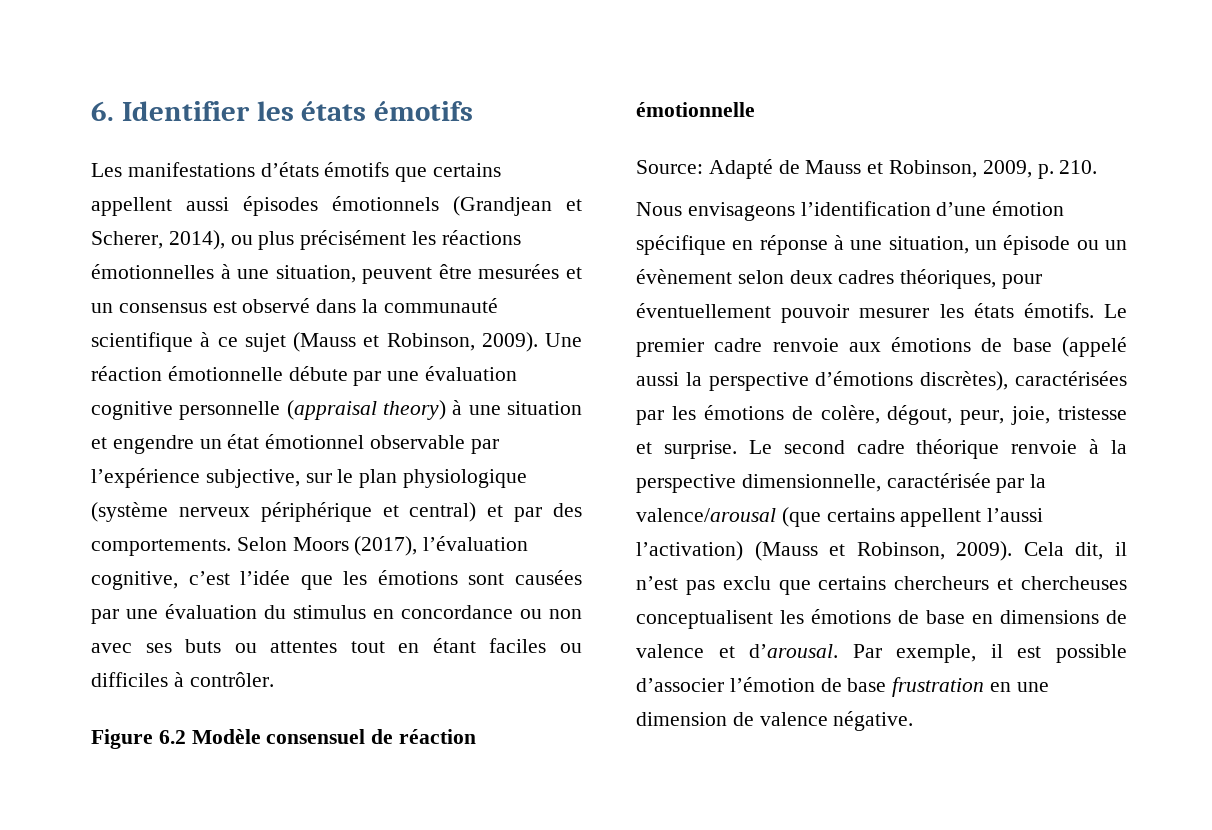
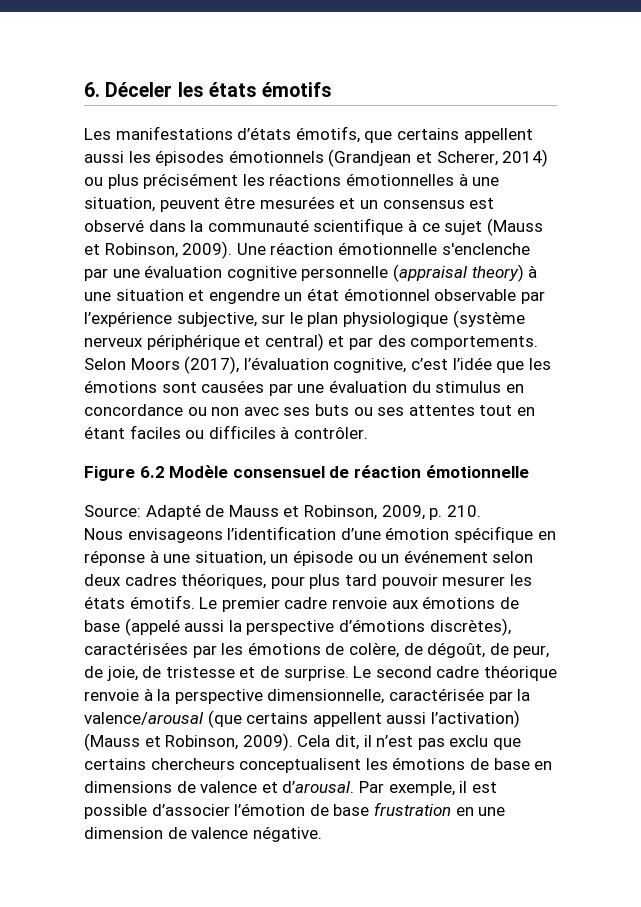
- 6. Identifier les états émotifs
+ 6. Déceler les états émotifs
- Les manifestations d’états émotifs que certains appellent aussi épisodes émotionnels (Grandjean et Scherer, 2014), ou plus précisément les réactions émotionnelles à une situation, peuvent être mesurées et un consensus est observé dans la communauté scientifique à ce sujet (Mauss et Robinson, 2009).
+ Les manifestations d’états émotifs, que certains appellent aussi les épisodes émotionnels (Grandjean et Scherer, 2014) ou plus précisément les réactions émotionnelles à une situation, peuvent être mesurées et un consensus est observé dans la communauté scientifique à ce sujet (Mauss et Robinson, 2009).
- Une réaction émotionnelle débute par une évaluation cognitive personnelle (appraisal theory) à une situation et engendre un état émotionnel observable par l’expérience subjective, sur le plan physiologique (système nerveux périphérique et central) et par des comportements.
+ Une réaction émotionnelle s'enclenche par une évaluation cognitive personnelle (appraisal theory) à une situation et engendre un état émotionnel observable par l’expérience subjective, sur le plan physiologique (système nerveux périphérique et central) et par des comportements.
- Selon Moors (2017), l’évaluation cognitive, c’est l’idée que les émotions sont causées par une évaluation du stimulus en concordance ou non avec ses buts ou attentes tout en étant faciles ou difficiles à contrôler.
+ Selon Moors (2017), l’évaluation cognitive, c’est l’idée que les émotions sont causées par une évaluation du stimulus en concordance ou non avec ses buts ou ses attentes tout en étant faciles ou difficiles à contrôler.
- Nous envisageons l’identification d’une émotion spécifique en réponse à une situation, un épisode ou un évènement selon deux cadres théoriques, pour éventuellement pouvoir mesurer les états émotifs.
+ Nous envisageons l’identification d’une émotion spécifique en réponse à une situation, un épisode ou un événement selon deux cadres théoriques, pour plus tard pouvoir mesurer les états émotifs.
- Le premier cadre renvoie aux émotions de base (appelé aussi la perspective d’émotions discrètes), caractérisées par les émotions de colère, dégout, peur, joie, tristesse et surprise.
+ Le premier cadre renvoie aux émotions de base (appelé aussi la perspective d’émotions discrètes), caractérisées par les émotions de colère, de dégoût, de peur, de joie, de tristesse et de surprise.
- Le second cadre théorique renvoie à la perspective dimensionnelle, caractérisée par la valence/arousal (que certains appellent l’aussi l’activation) (Mauss et Robinson, 2009).
+ Le second cadre théorique renvoie à la perspective dimensionnelle, caractérisée par la valence/arousal (que certains appellent aussi l’activation) (Mauss et Robinson, 2009).
- Cela dit, il n’est pas exclu que certains chercheurs et chercheuses conceptualisent les émotions de base en dimensions de valence et d’arousal.
+ Cela dit, il n’est pas exclu que certains chercheurs conceptualisent les émotions de base en dimensions de valence et d’arousal.

